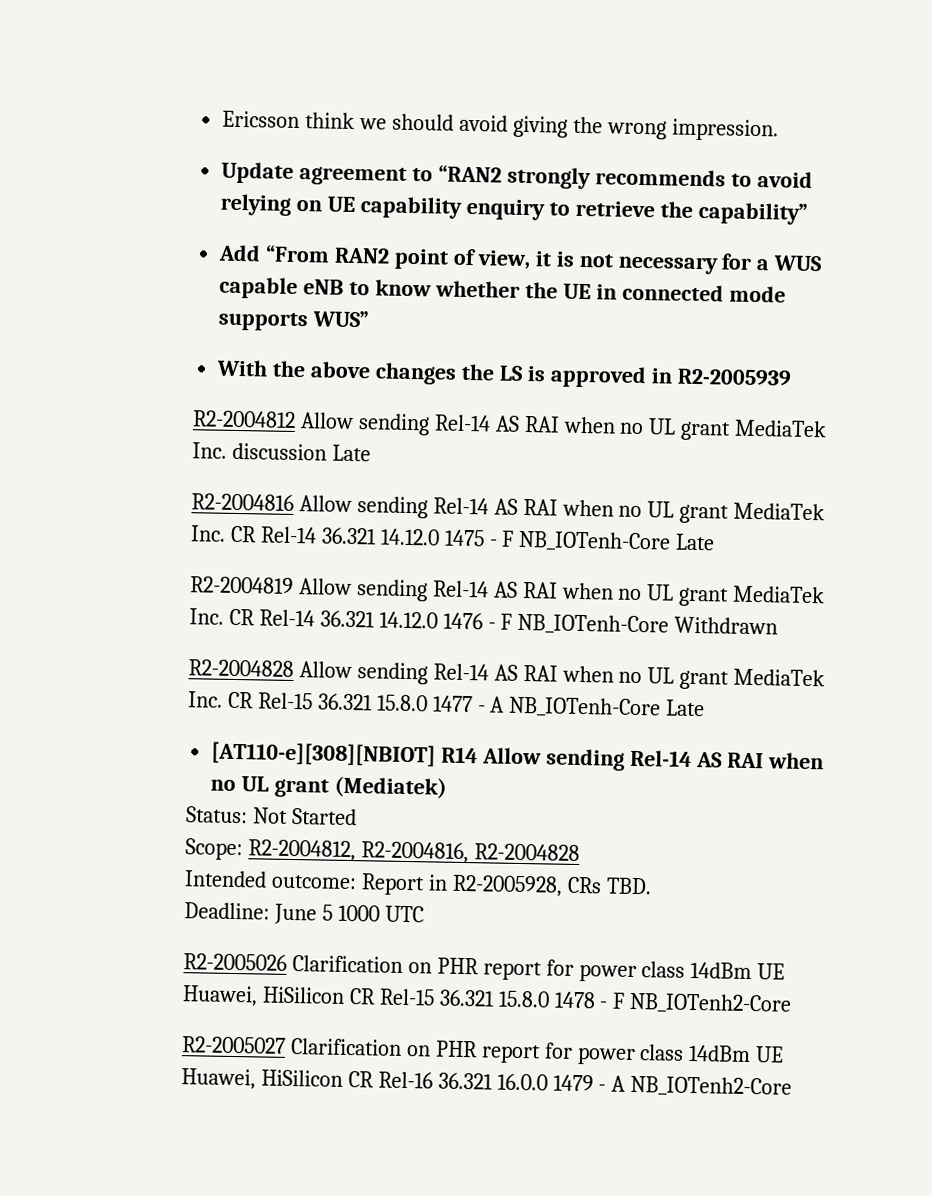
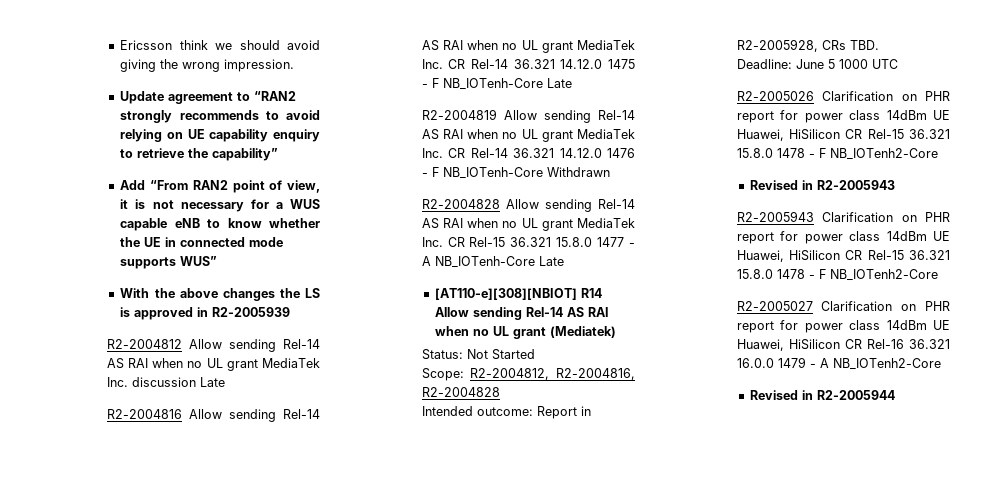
+ Revised in R2-2005943
+ R2-2005943 Clarification on PHR report for power class 14dBm UE Huawei, HiSilicon CR Rel-15 36.321 15.8.0 1478 - F NB_IOTenh2-Core
+ Revised in R2-2005944

